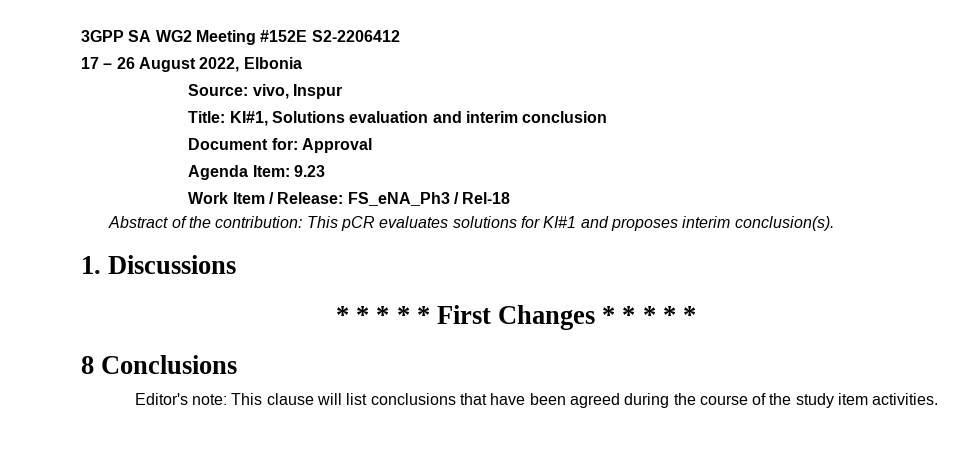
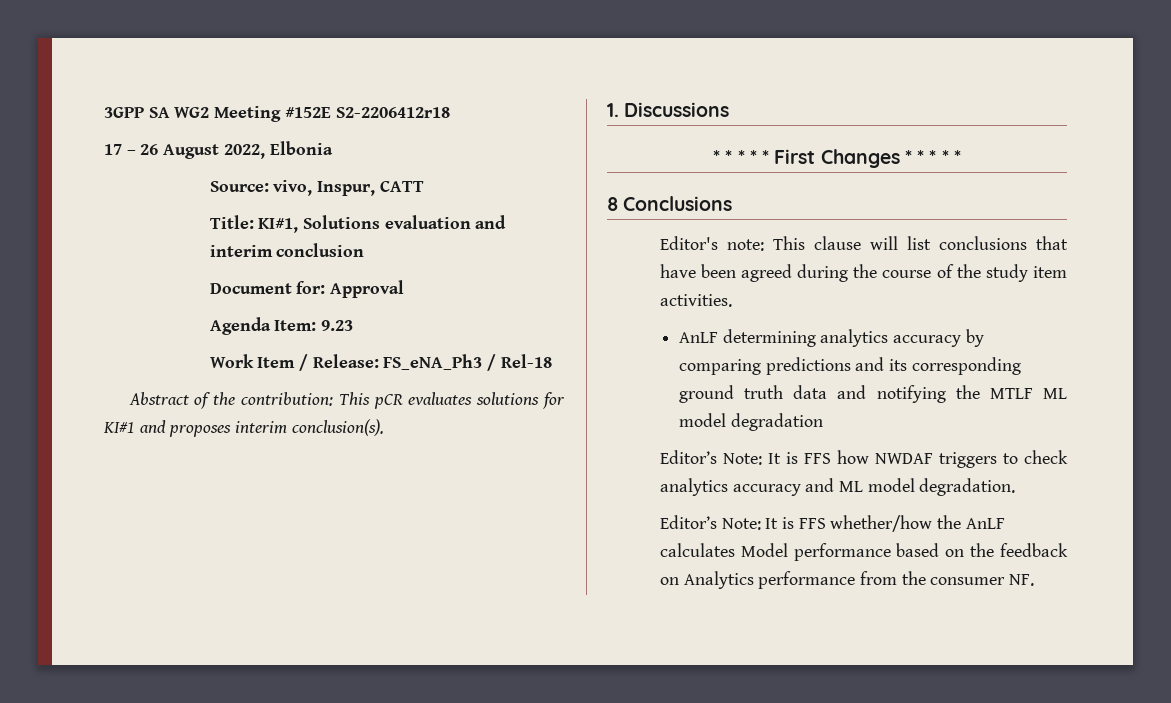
- 3GPP SA WG2 Meeting #152E S2-2206412
+ 3GPP SA WG2 Meeting #152E S2-2206412r18
- Source: vivo, Inspur
+ Source: vivo, Inspur, CATT
+ AnLF determining analytics accuracy by comparing predictions and its corresponding ground truth data and notifying the MTLF ML model degradation
+ Editor’s Note: It is FFS how NWDAF triggers to check analytics accuracy and ML model degradation.
+ Editor’s Note: It is FFS whether/how the AnLF calculates Model performance based on the feedback on Analytics performance from the consumer NF.

